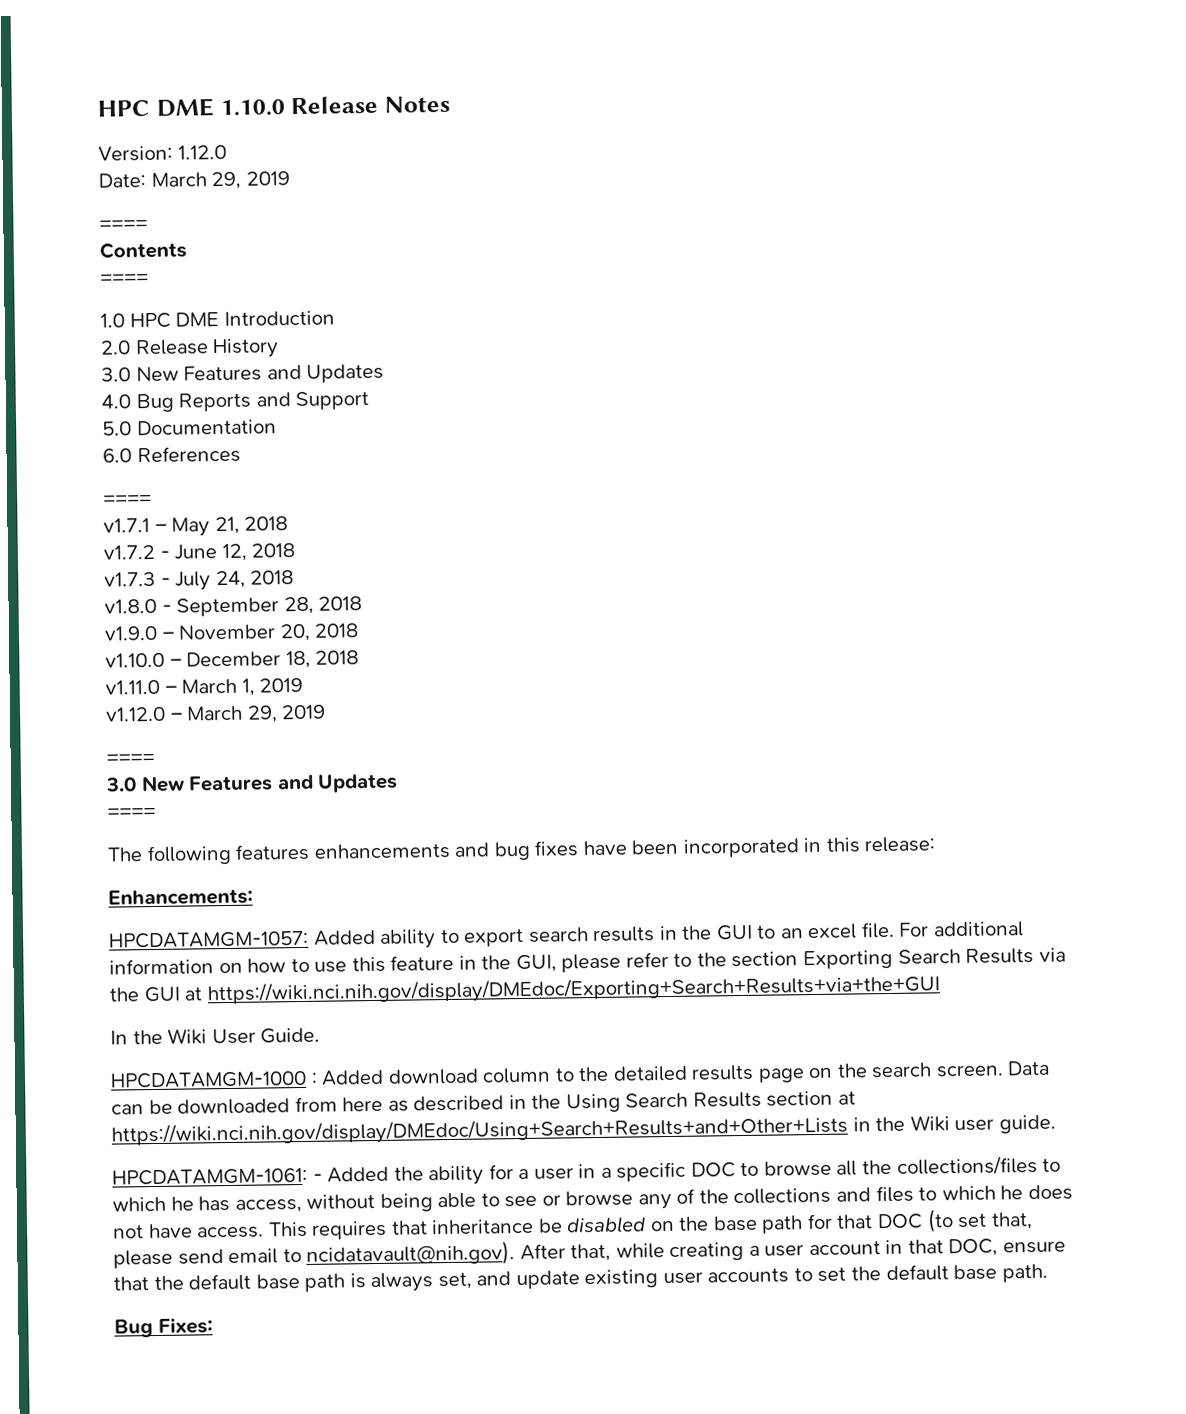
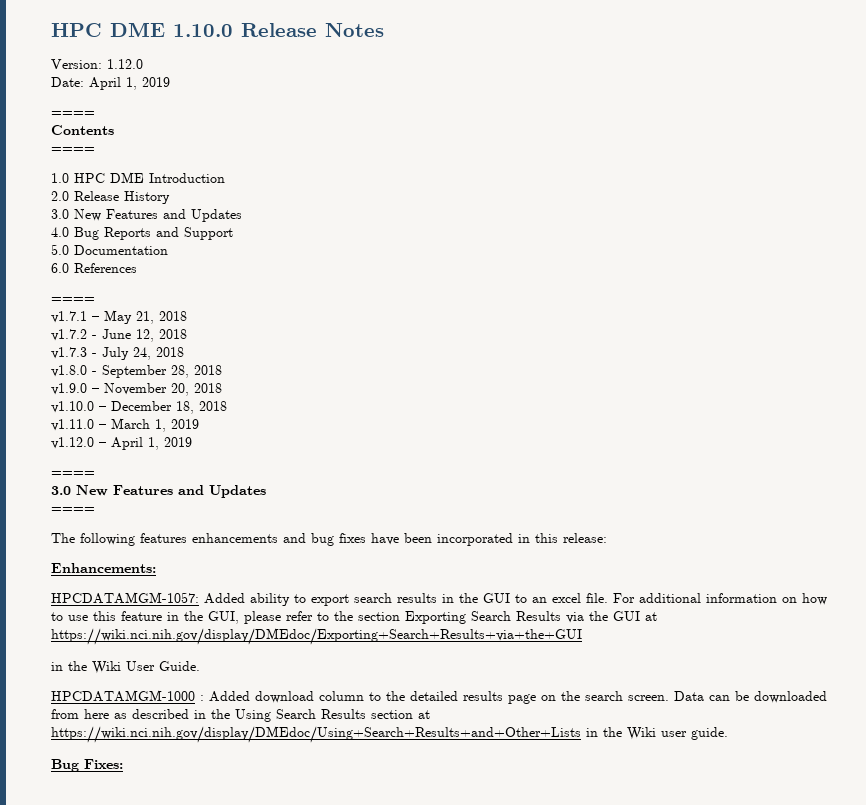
- Date: March 29, 2019
+ Date: April 1, 2019
- v1.12.0 – March 29, 2019
+ v1.12.0 – April 1, 2019
- In the Wiki User Guide.
+ in the Wiki User Guide.
- HPCDATAMGM-1061: - Added the ability for a user in a specific DOC to browse all the collections/files to which he has access, without being able to see or browse any of the collections and files to which he does not have access. This requires that inheritance be disabled on the base path for that DOC (to set that, please send email to ncidatavault@nih.gov). After that, while creating a user account in that DOC, ensure that the default base path is always set, and update existing user accounts to set the default base path.

